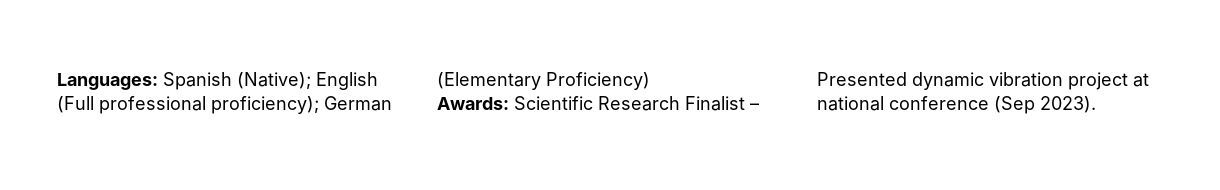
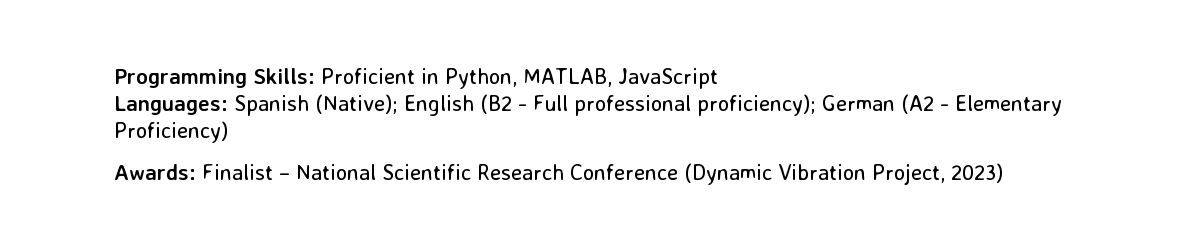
- Languages: Spanish (Native); English (Full professional proficiency); German (Elementary Proficiency)
- Awards: Scientific Research Finalist – Presented dynamic vibration project at national conference (Sep 2023).
+ Programming Skills: Proficient in Python, MATLAB, JavaScript
+ Languages: Spanish (Native); English (B2 - Full professional proficiency); German (A2 - Elementary Proficiency)
+ Awards: Finalist – National Scientific Research Conference (Dynamic Vibration Project, 2023)

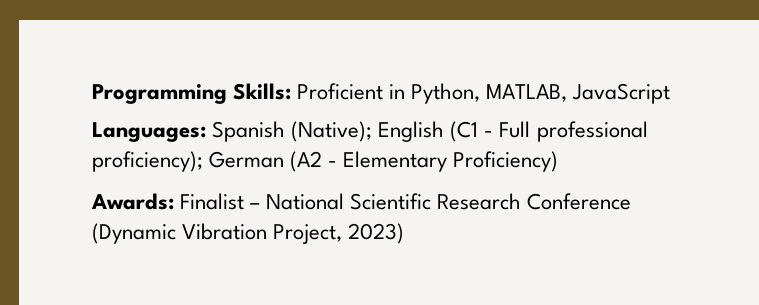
- Languages: Spanish (Native); English (B2 - Full professional proficiency); German (A2 - Elementary Proficiency)
+ Languages: Spanish (Native); English (C1 - Full professional proficiency); German (A2 - Elementary Proficiency)

